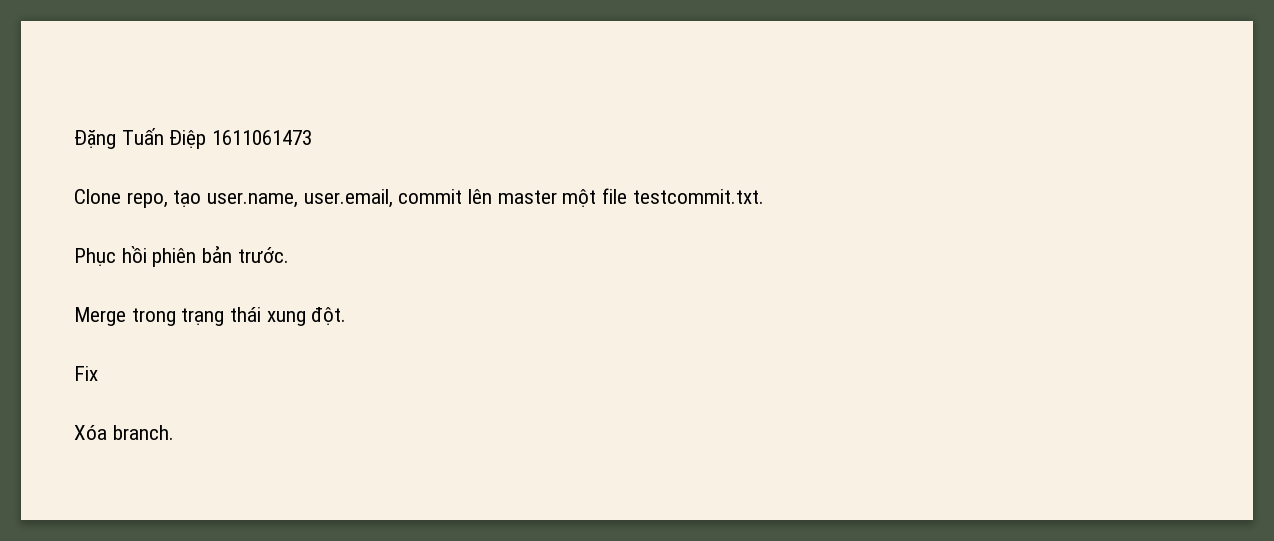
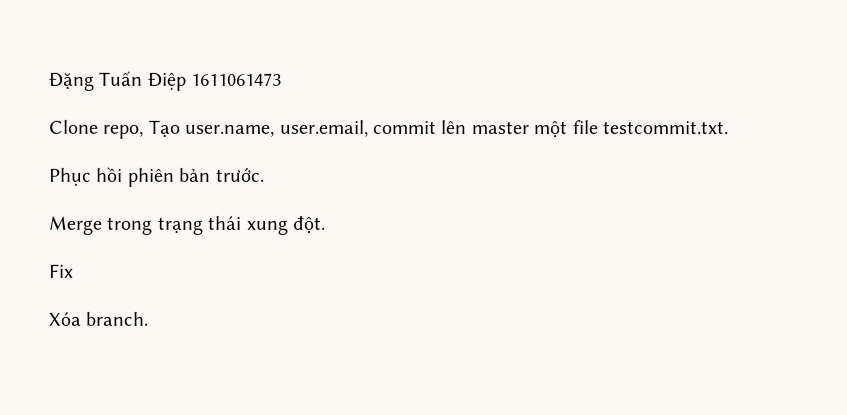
- Clone repo, tạo user.name, user.email, commit lên master một file testcommit.txt.
+ Clone repo, Tạo user.name, user.email, commit lên master một file testcommit.txt.

